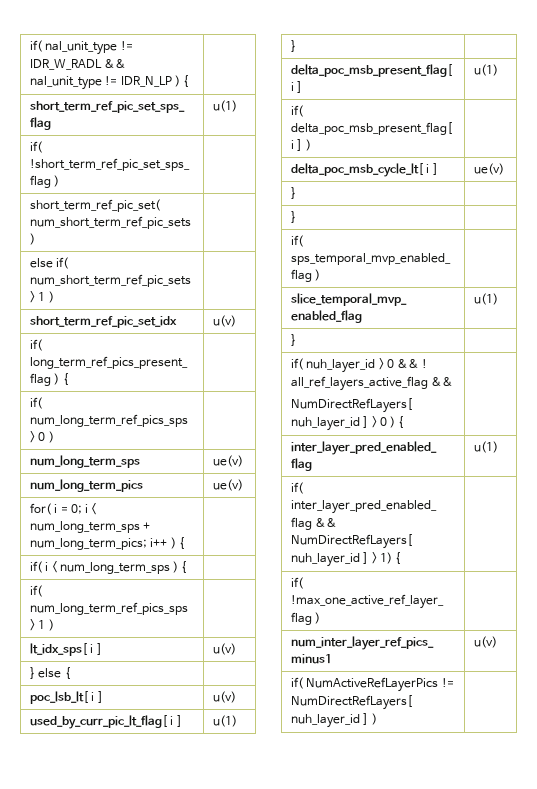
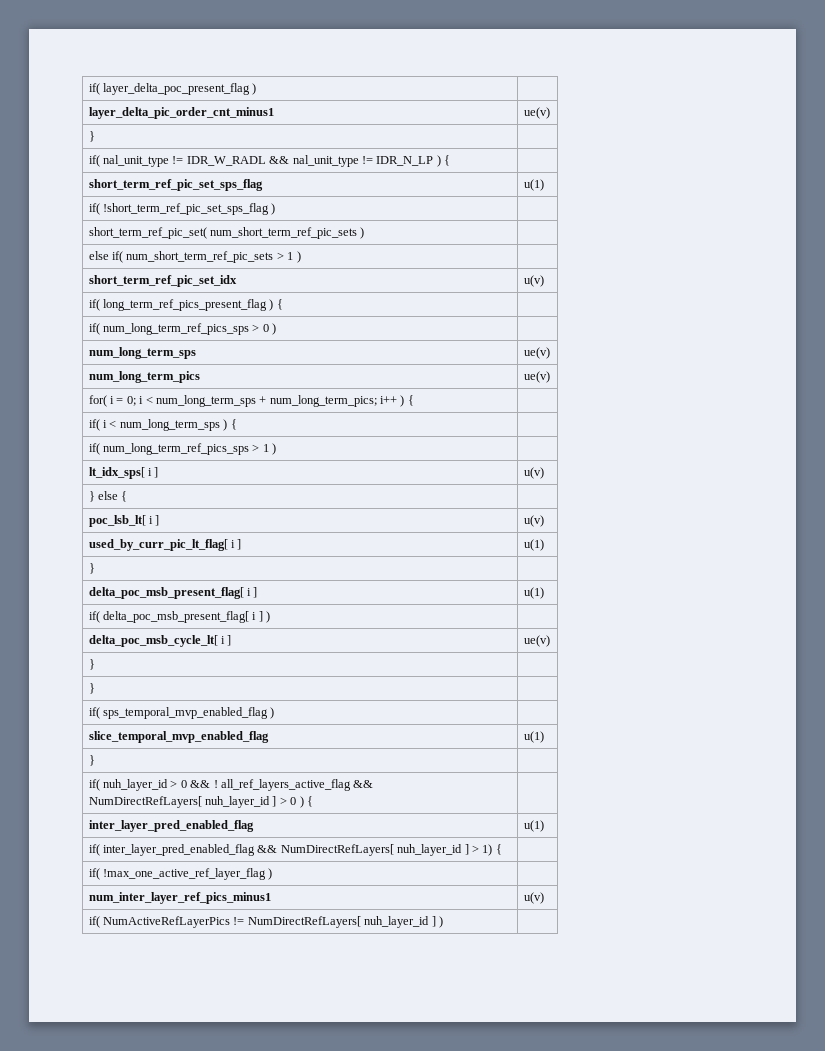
+ if( layer_delta_poc_present_flag ) |
+ layer_delta_pic_order_cnt_minus1 | ue(v)
+ } |

